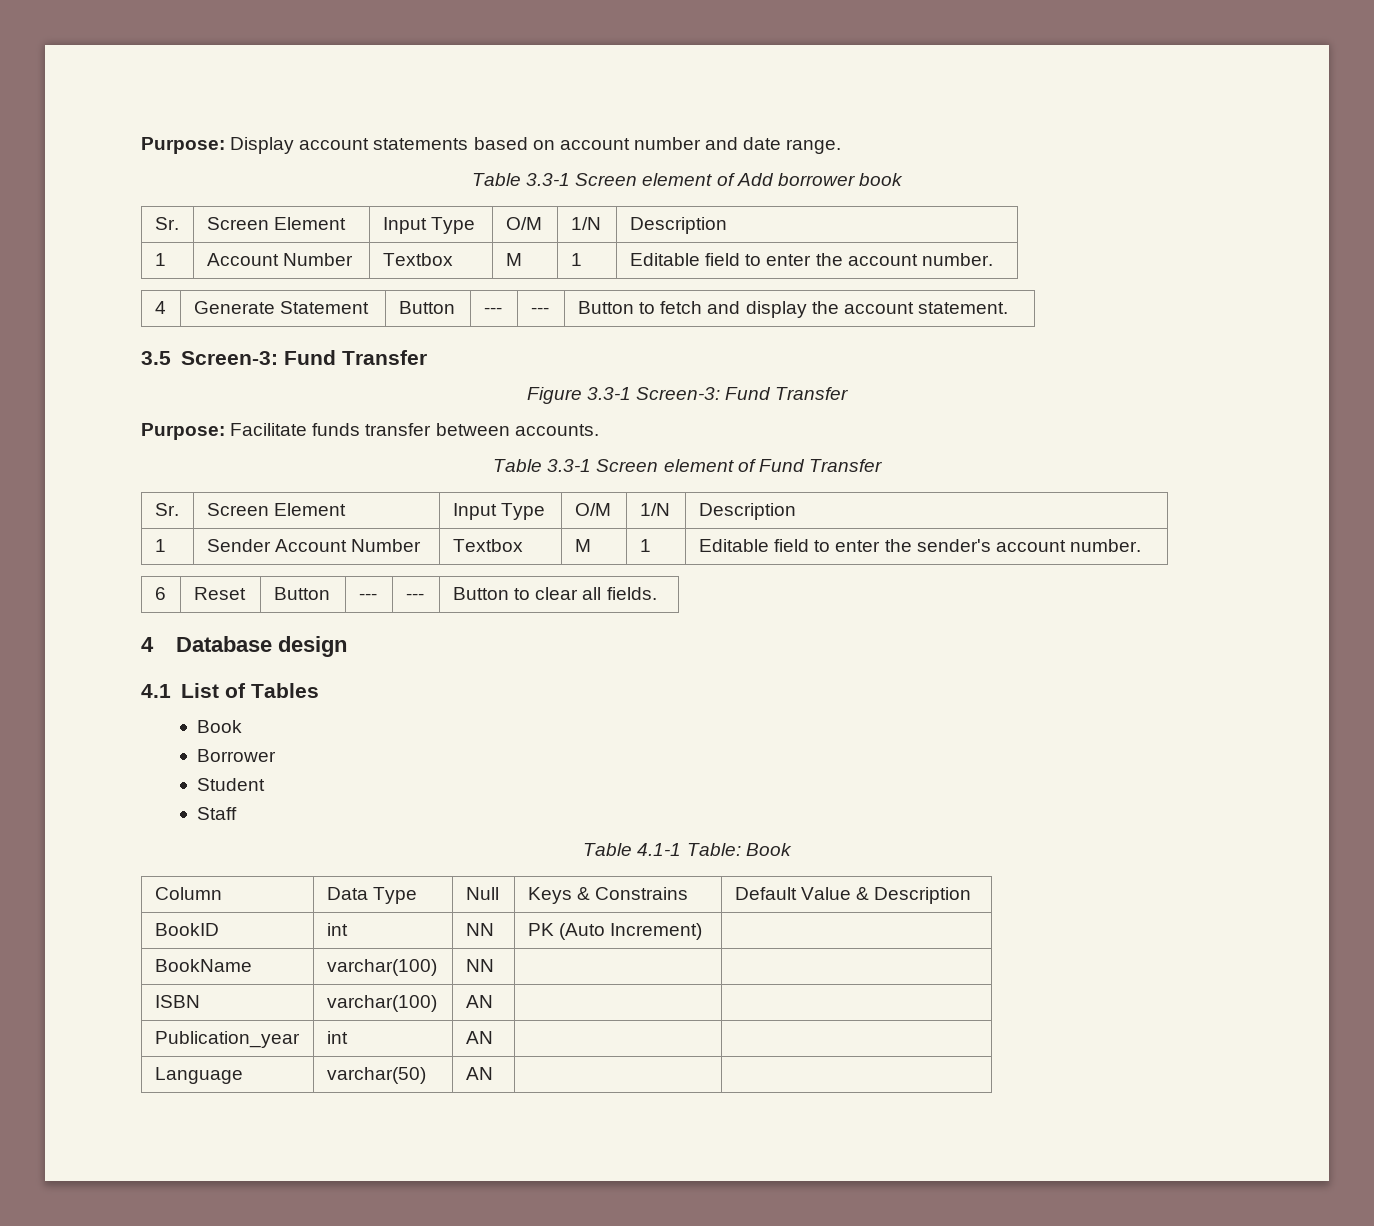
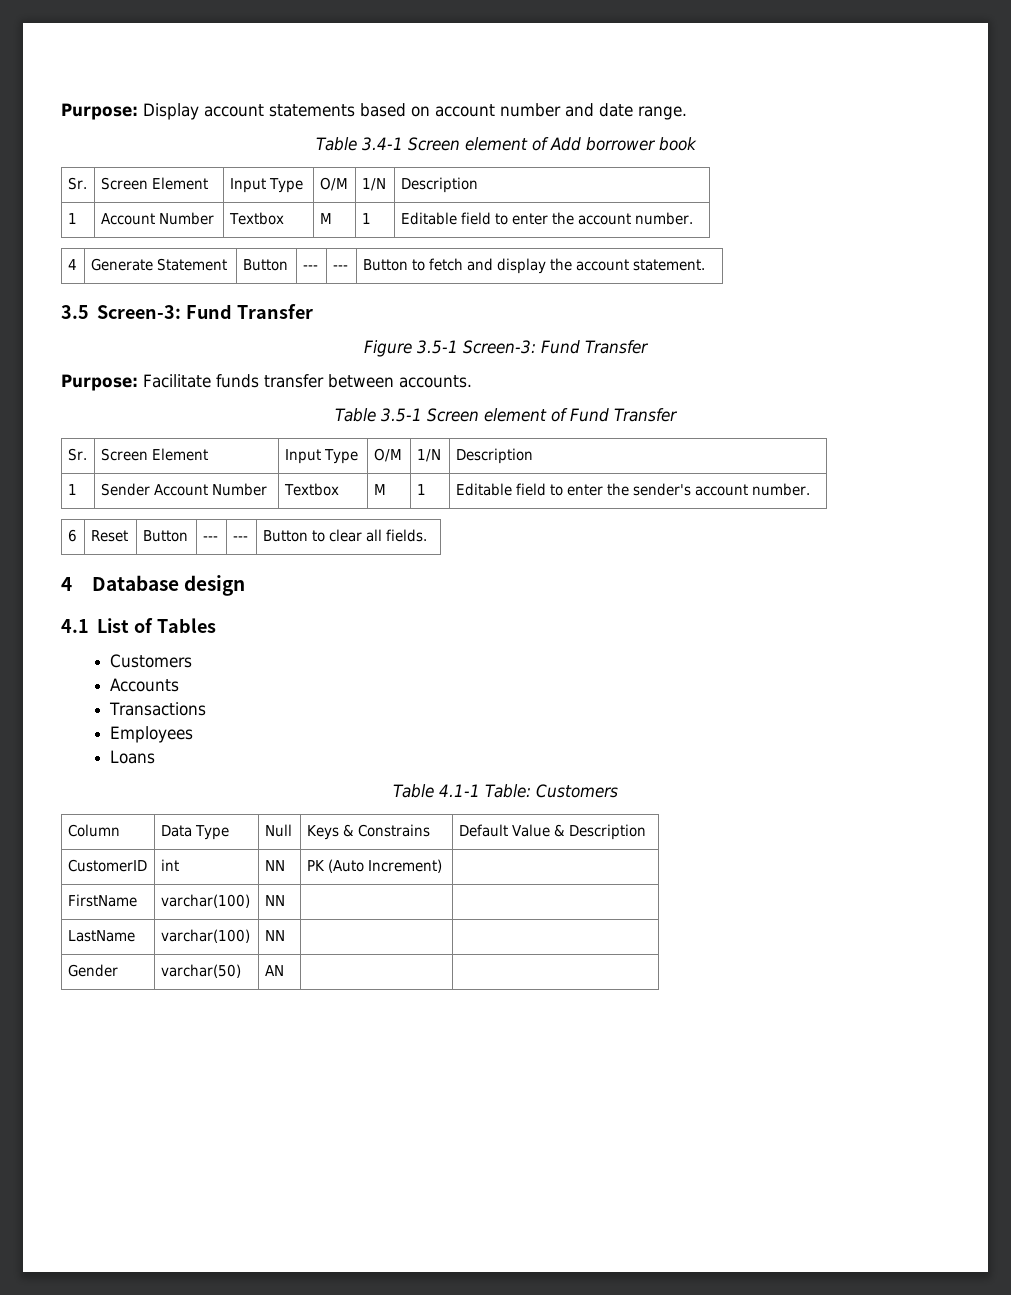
- Table 3.3-1 Screen element of Add borrower book
+ Table 3.4-1 Screen element of Add borrower book
- Figure 3.3-1 Screen-3: Fund Transfer
+ Figure 3.5-1 Screen-3: Fund Transfer
- Table 3.3-1 Screen element of Fund Transfer
+ Table 3.5-1 Screen element of Fund Transfer
  4.1 List of Tables
- Book
- Borrower
- Student
- Staff
+ Customers
+ Accounts
+ Transactions
+ Employees
+ Loans
- Table 4.1-1 Table: Book
+ Table 4.1-1 Table: Customers
- BookID | int | NN | PK (Auto Increment) |
+ CustomerID | int | NN | PK (Auto Increment) |
- BookName | varchar(100) | NN | |
- ISBN | varchar(100) | AN | |
- Publication_year | int | AN | |
- Language | varchar(50) | AN | |
+ FirstName | varchar(100) | NN | |
+ LastName | varchar(100) | NN | |
+ Gender | varchar(50) | AN | |

